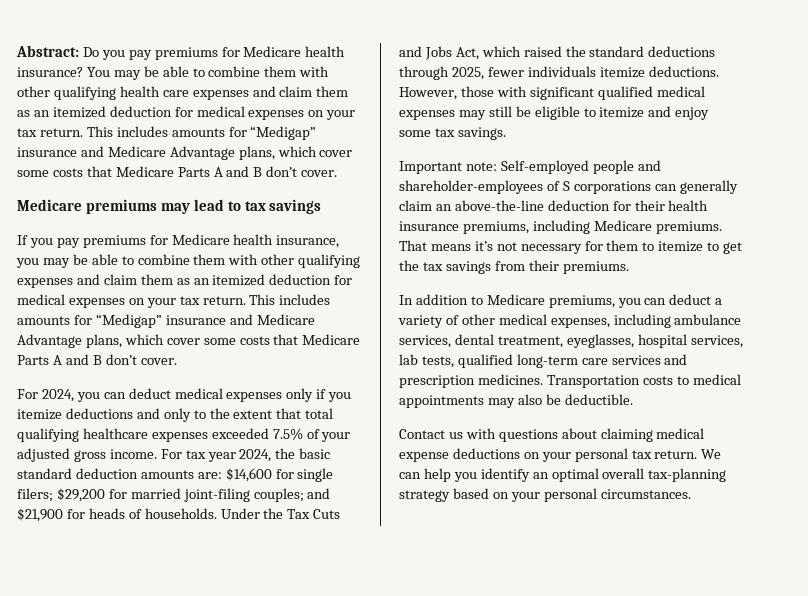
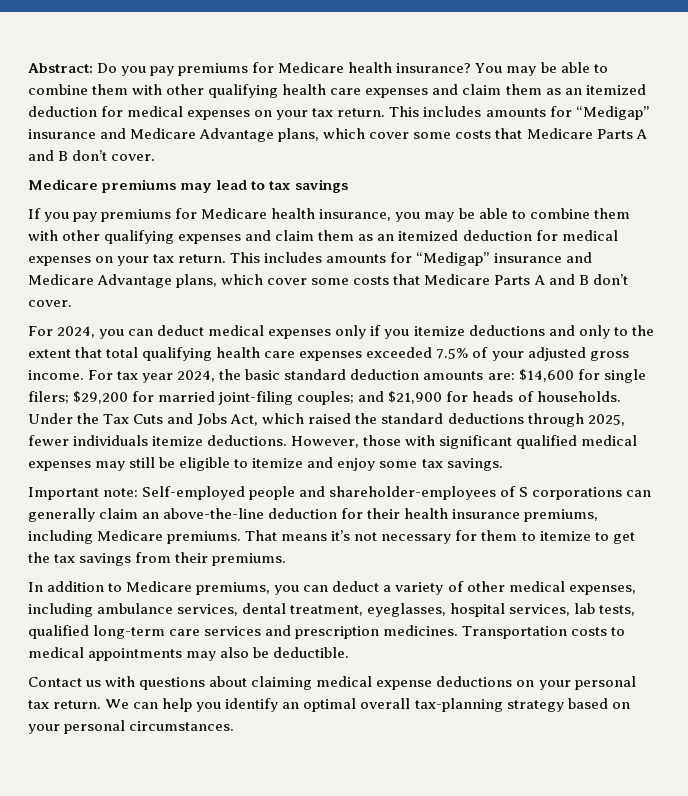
- For 2024, you can deduct medical expenses only if you itemize deductions and only to the extent that total qualifying healthcare expenses exceeded 7.5% of your adjusted gross income.
+ For 2024, you can deduct medical expenses only if you itemize deductions and only to the extent that total qualifying health care expenses exceeded 7.5% of your adjusted gross income.

